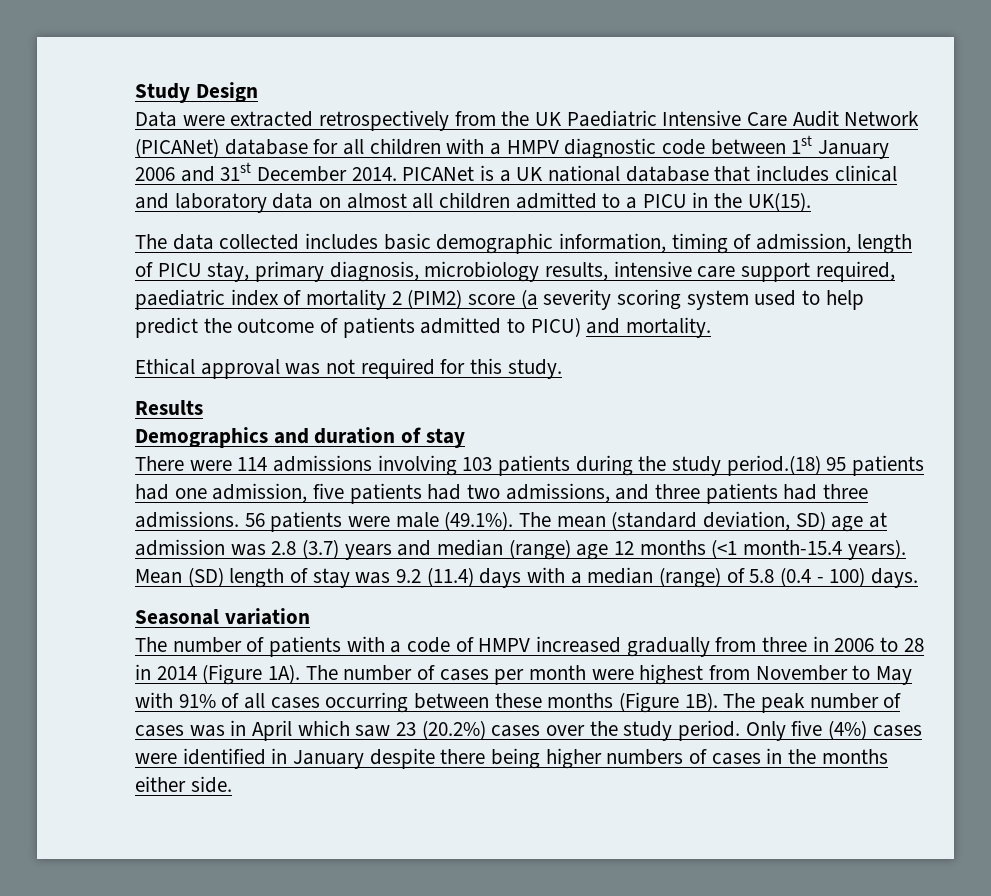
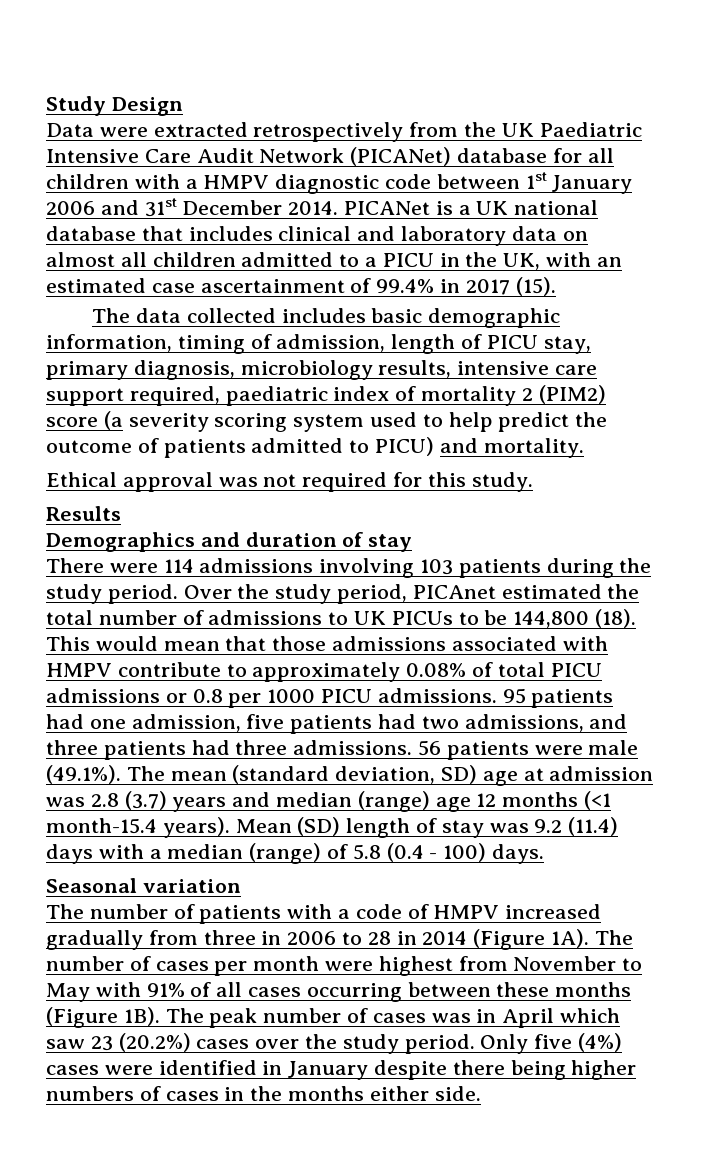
- PICANet is a UK national database that includes clinical and laboratory data on almost all children admitted to a PICU in the UK(15).
+ PICANet is a UK national database that includes clinical and laboratory data on almost all children admitted to a PICU in the UK, with an estimated case ascertainment of 99.4% in 2017 (15).
- There were 114 admissions involving 103 patients during the study period.(18) 95 patients had one admission, five patients had two admissions, and three patients had three admissions.
+ There were 114 admissions involving 103 patients during the study period. Over the study period, PICAnet estimated the total number of admissions to UK PICUs to be 144,800 (18). This would mean that those admissions associated with HMPV contribute to approximately 0.08% of total PICU admissions or 0.8 per 1000 PICU admissions. 95 patients had one admission, five patients had two admissions, and three patients had three admissions.

